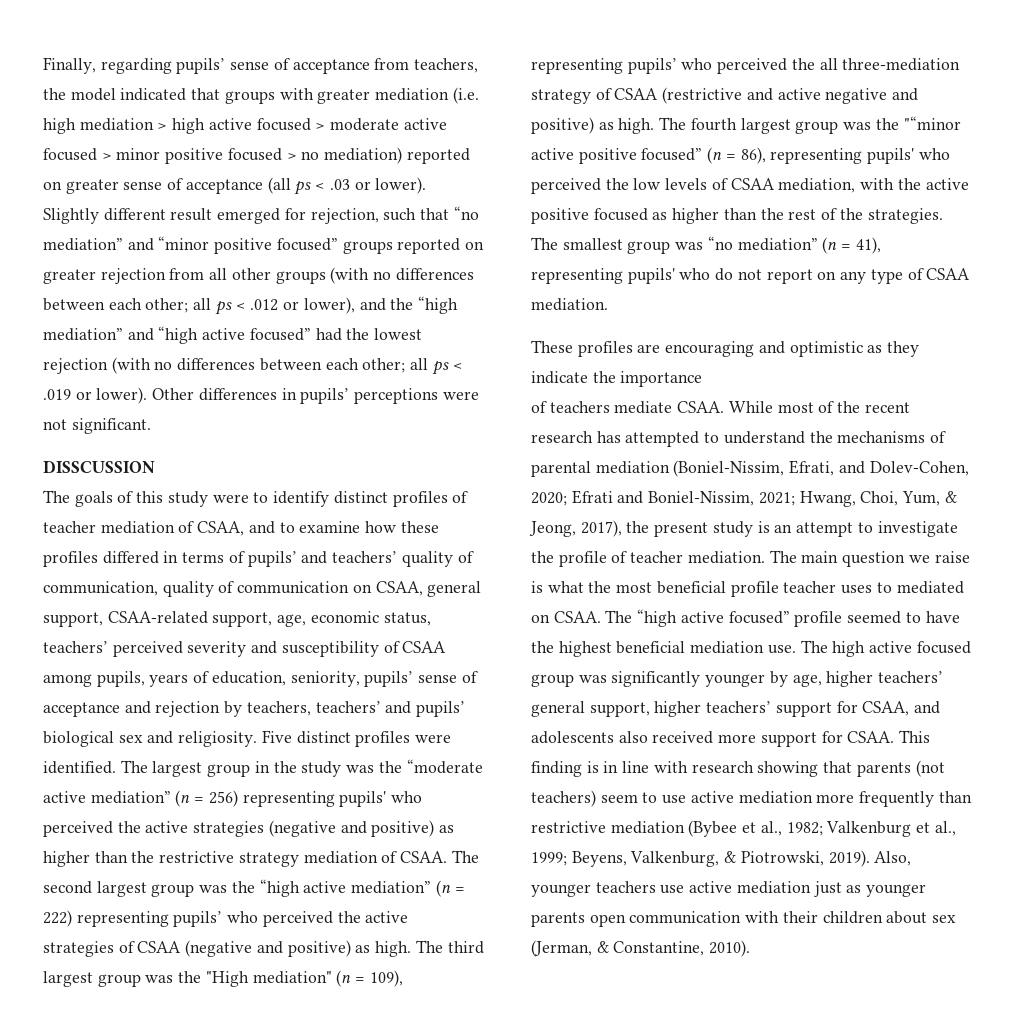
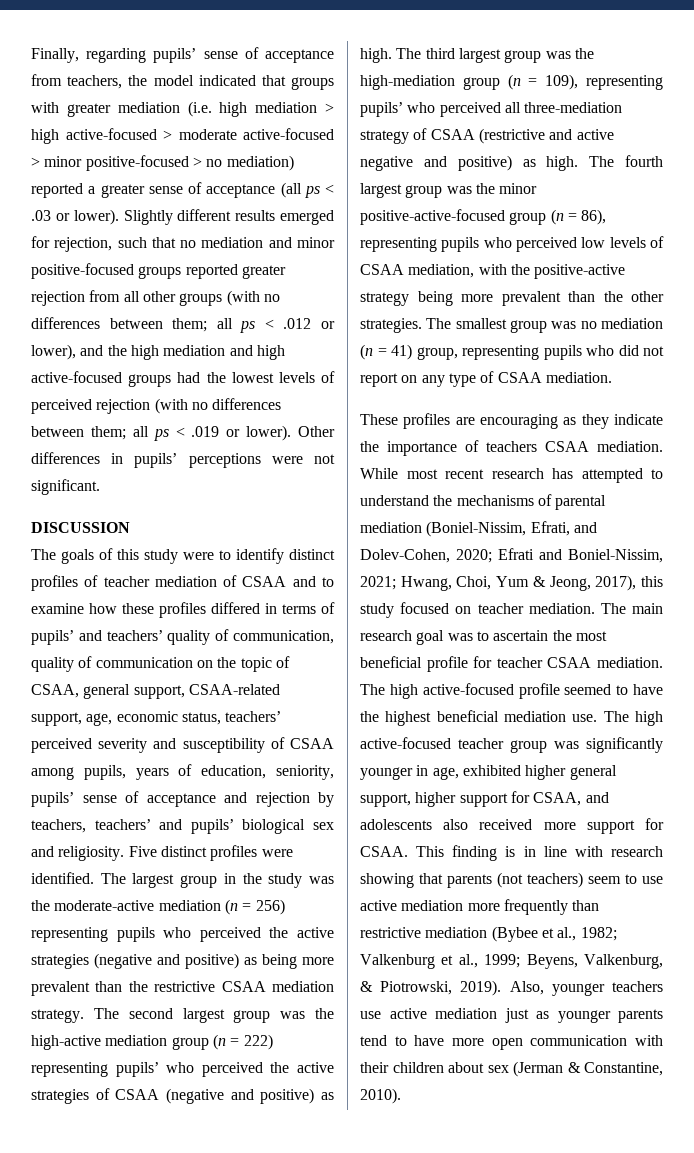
- Finally, regarding pupils’ sense of acceptance from teachers, the model indicated that groups with greater mediation (i.e. high mediation > high active focused > moderate active focused > minor positive focused > no mediation) reported on greater sense of acceptance (all ps < .03 or lower).
+ Finally, regarding pupils’ sense of acceptance from teachers, the model indicated that groups with greater mediation (i.e. high mediation > high active-focused > moderate active-focused > minor positive-focused > no mediation) reported a greater sense of acceptance (all ps < .03 or lower).
- Slightly different result emerged for rejection, such that “no mediation” and “minor positive focused” groups reported on greater rejection from all other groups (with no differences between each other; all ps < .012 or lower), and the “high mediation” and “high active focused” had the lowest rejection (with no differences between each other; all ps < .019 or lower).
+ Slightly different results emerged for rejection, such that no mediation and minor positive-focused groups reported greater rejection from all other groups (with no differences between them; all ps < .012 or lower), and the high mediation and high active-focused groups had the lowest levels of perceived rejection (with no differences between them; all ps < .019 or lower).
- DISSCUSSION
+ DISCUSSION
- The goals of this study were to identify distinct profiles of teacher mediation of CSAA, and to examine how these profiles differed in terms of pupils’ and teachers’ quality of communication, quality of communication on CSAA, general support, CSAA-related support, age, economic status, teachers’ perceived severity and susceptibility of CSAA among pupils, years of education, seniority, pupils’ sense of acceptance and rejection by teachers, teachers’ and pupils’ biological sex and religiosity.
+ The goals of this study were to identify distinct profiles of teacher mediation of CSAA and to examine how these profiles differed in terms of pupils’ and teachers’ quality of communication, quality of communication on the topic of CSAA, general support, CSAA-related support, age, economic status, teachers’ perceived severity and susceptibility of CSAA among pupils, years of education, seniority, pupils’ sense of acceptance and rejection by teachers, teachers’ and pupils’ biological sex and religiosity.
- The largest group in the study was the “moderate active mediation” (n = 256) representing pupils' who perceived the active strategies (negative and positive) as higher than the restrictive strategy mediation of CSAA.
+ The largest group in the study was the moderate-active mediation (n = 256) representing pupils who perceived the active strategies (negative and positive) as being more prevalent than the restrictive CSAA mediation strategy.
- The second largest group was the “high active mediation” (n = 222) representing pupils’ who perceived the active strategies of CSAA (negative and positive) as high.
+ The second largest group was the high-active mediation group (n = 222) representing pupils’ who perceived the active strategies of CSAA (negative and positive) as high.
- The third largest group was the "High mediation" (n = 109), representing pupils’ who perceived the all three-mediation strategy of CSAA (restrictive and active negative and positive) as high.
+ The third largest group was the high-mediation group (n = 109), representing pupils’ who perceived all three-mediation strategy of CSAA (restrictive and active negative and positive) as high.
- The fourth largest group was the "“minor active positive focused” (n = 86), representing pupils' who perceived the low levels of CSAA mediation, with the active positive focused as higher than the rest of the strategies.
+ The fourth largest group was the minor positive-active-focused group (n = 86), representing pupils who perceived low levels of CSAA mediation, with the positive-active strategy being more prevalent than the other strategies.
- The smallest group was “no mediation” (n = 41), representing pupils' who do not report on any type of CSAA mediation.
+ The smallest group was no mediation (n = 41) group, representing pupils who did not report on any type of CSAA mediation.
- These profiles are encouraging and optimistic as they indicate the importance
- of teachers mediate CSAA. While most of the recent research has attempted to understand the mechanisms of parental mediation (Boniel-Nissim, Efrati, and Dolev-Cohen, 2020; Efrati and Boniel-Nissim, 2021; Hwang, Choi, Yum, & Jeong, 2017), the present study is an attempt to investigate the profile of teacher mediation. The main question we raise is what the most beneficial profile teacher uses to mediated on CSAA. The “high active focused” profile seemed to have the highest beneficial mediation use.
+ These profiles are encouraging as they indicate the importance of teachers CSAA mediation. While most recent research has attempted to understand the mechanisms of parental mediation (Boniel-Nissim, Efrati, and Dolev-Cohen, 2020; Efrati and Boniel-Nissim, 2021; Hwang, Choi, Yum & Jeong, 2017), this study focused on teacher mediation. The main research goal was to ascertain the most beneficial profile for teacher CSAA mediation. The high active-focused profile seemed to have the highest beneficial mediation use.
- The high active focused group was significantly younger by age, higher teachers’ general support, higher teachers’ support for CSAA, and adolescents also received more support for CSAA.
+ The high active-focused teacher group was significantly younger in age, exhibited higher general support, higher support for CSAA, and adolescents also received more support for CSAA.
- Also, younger teachers use active mediation just as younger parents open communication with their children about sex (Jerman, & Constantine, 2010).
+ Also, younger teachers use active mediation just as younger parents tend to have more open communication with their children about sex (Jerman & Constantine, 2010).

